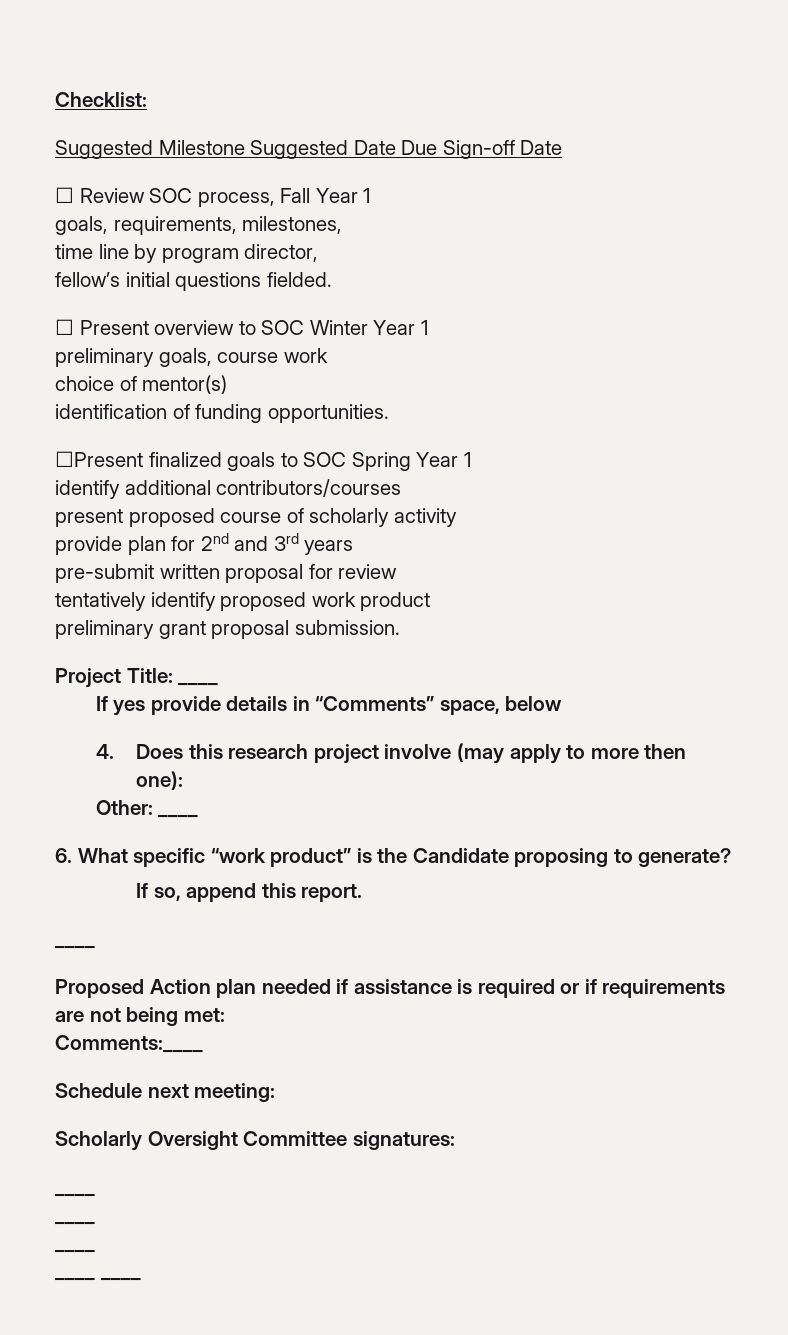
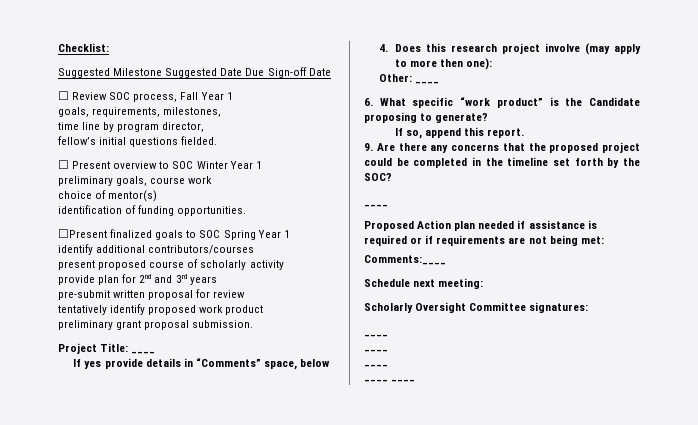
+ 9. Are there any concerns that the proposed project could be completed in the timeline set forth by the SOC?

